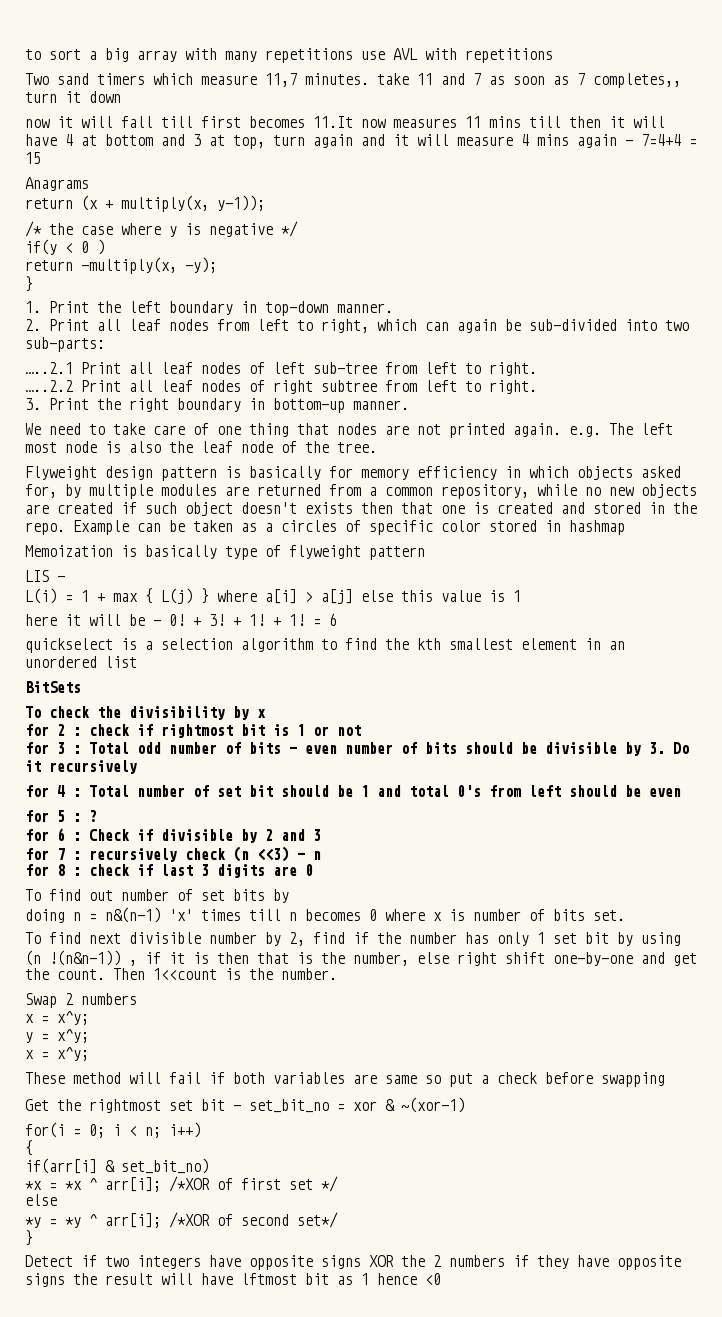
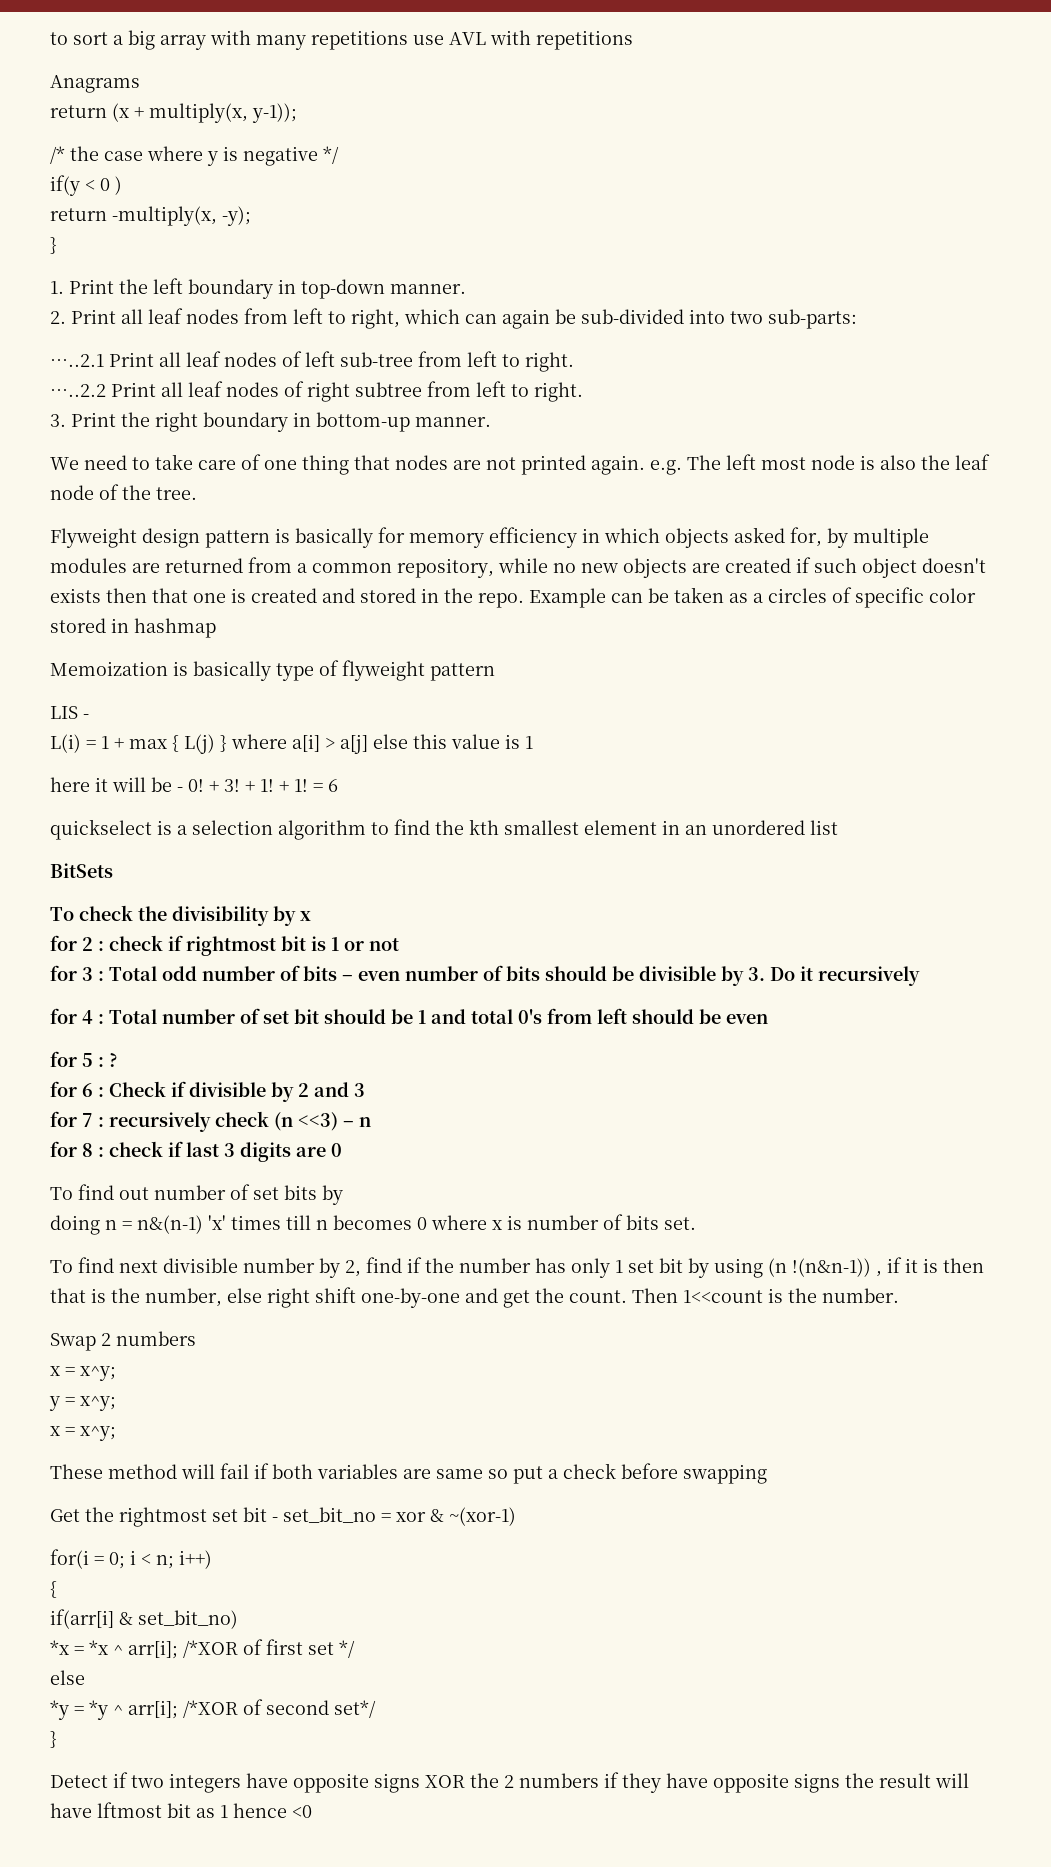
- Two sand timers which measure 11,7 minutes. take 11 and 7 as soon as 7 completes,, turn it down
- now it will fall till first becomes 11.It now measures 11 mins till then it will have 4 at bottom and 3 at top, turn again and it will measure 4 mins again - 7=4+4 = 15

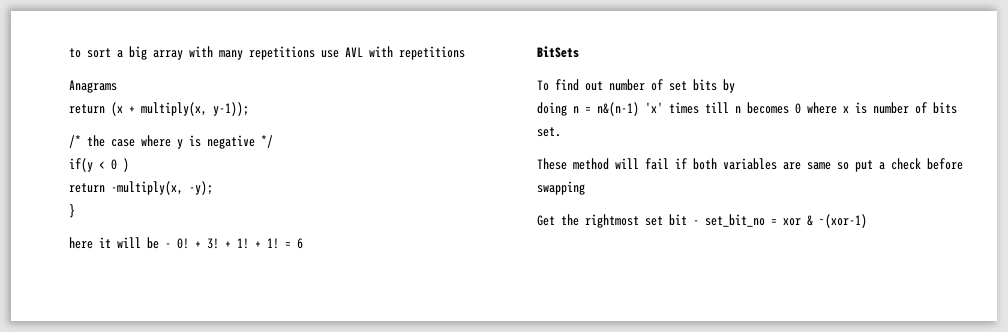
- 1. Print the left boundary in top-down manner.
- 2. Print all leaf nodes from left to right, which can again be sub-divided into two sub-parts:
- …..2.1 Print all leaf nodes of left sub-tree from left to right.
- …..2.2 Print all leaf nodes of right subtree from left to right.
- 3. Print the right boundary in bottom-up manner.
- We need to take care of one thing that nodes are not printed again. e.g. The left most node is also the leaf node of the tree.
- Flyweight design pattern is basically for memory efficiency in which objects asked for, by multiple modules are returned from a common repository, while no new objects are created if such object doesn't exists then that one is created and stored in the repo. Example can be taken as a circles of specific color stored in hashmap
- Memoization is basically type of flyweight pattern
- LIS -
- L(i) = 1 + max { L(j) } where a[i] > a[j] else this value is 1
- quickselect is a selection algorithm to find the kth smallest element in an unordered list
  BitSets
- To check the divisibility by x
- for 2 : check if rightmost bit is 1 or not
- for 3 : Total odd number of bits – even number of bits should be divisible by 3. Do it recursively
- for 4 : Total number of set bit should be 1 and total 0's from left should be even
- for 5 : ?
- for 6 : Check if divisible by 2 and 3
- for 7 : recursively check (n <<3) – n
- for 8 : check if last 3 digits are 0
- To find next divisible number by 2, find if the number has only 1 set bit by using (n !(n&n-1)) , if it is then that is the number, else right shift one-by-one and get the count. Then 1<<count is the number.
- Swap 2 numbers
- x = x^y;
- y = x^y;
- x = x^y;
- for(i = 0; i < n; i++)
- {
- if(arr[i] & set_bit_no)
- *x = *x ^ arr[i]; /*XOR of first set */
- else
- *y = *y ^ arr[i]; /*XOR of second set*/
- }
- Detect if two integers have opposite signs XOR the 2 numbers if they have opposite signs the result will have lftmost bit as 1 hence <0

